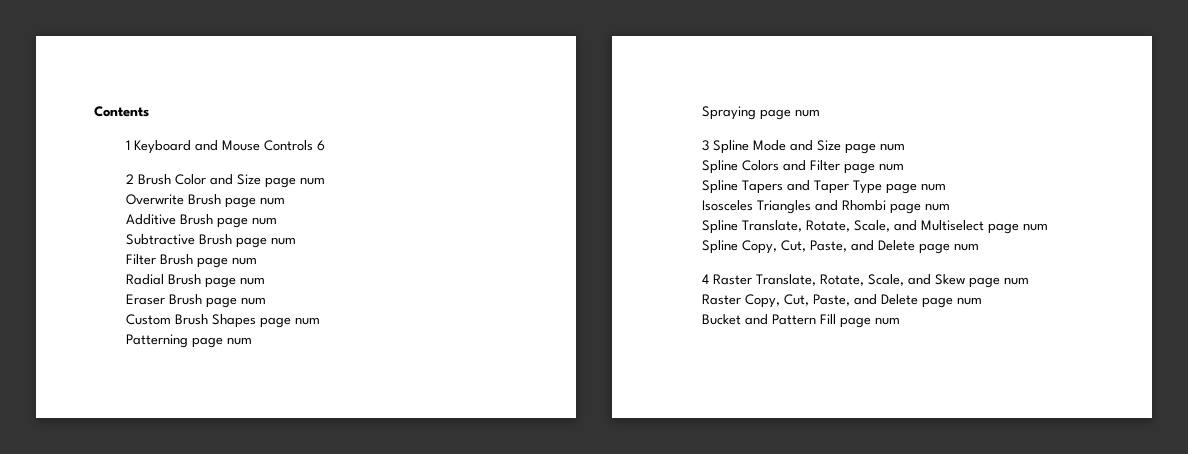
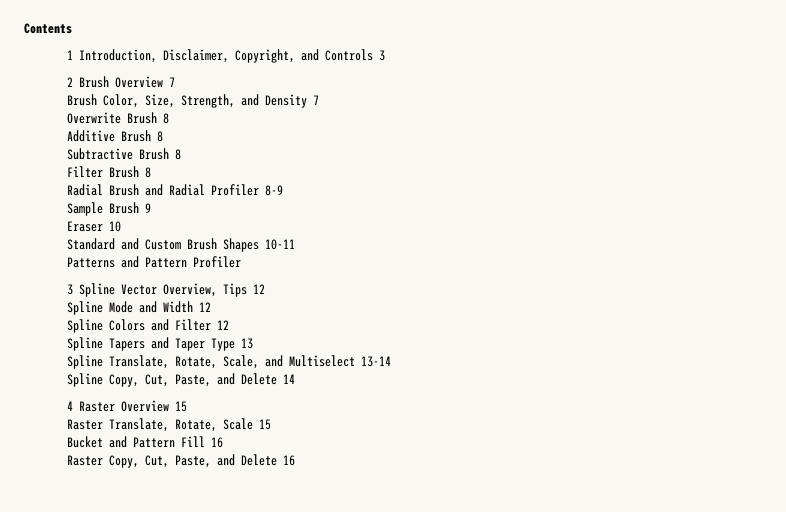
- 1 Keyboard and Mouse Controls 6
- 2 Brush Color and Size page num
+ 1 Introduction, Disclaimer, Copyright, and Controls 3
+ 2 Brush Overview 7
+ Brush Color, Size, Strength, and Density 7
- Overwrite Brush page num
+ Overwrite Brush 8
- Additive Brush page num
+ Additive Brush 8
- Subtractive Brush page num
+ Subtractive Brush 8
- Filter Brush page num
+ Filter Brush 8
- Radial Brush page num
- Eraser Brush page num
- Custom Brush Shapes page num
- Patterning page num
- Spraying page num
- 3 Spline Mode and Size page num
+ Radial Brush and Radial Profiler 8-9
+ Sample Brush 9
+ Eraser 10
+ Standard and Custom Brush Shapes 10-11
+ Patterns and Pattern Profiler
+ 3 Spline Vector Overview, Tips 12
+ Spline Mode and Width 12
- Spline Colors and Filter page num
+ Spline Colors and Filter 12
- Spline Tapers and Taper Type page num
- Isosceles Triangles and Rhombi page num
+ Spline Tapers and Taper Type 13
- Spline Translate, Rotate, Scale, and Multiselect page num
+ Spline Translate, Rotate, Scale, and Multiselect 13-14
- Spline Copy, Cut, Paste, and Delete page num
+ Spline Copy, Cut, Paste, and Delete 14
- 4 Raster Translate, Rotate, Scale, and Skew page num
+ 4 Raster Overview 15
+ Raster Translate, Rotate, Scale 15
+ Bucket and Pattern Fill 16
- Raster Copy, Cut, Paste, and Delete page num
- Bucket and Pattern Fill page num
+ Raster Copy, Cut, Paste, and Delete 16

